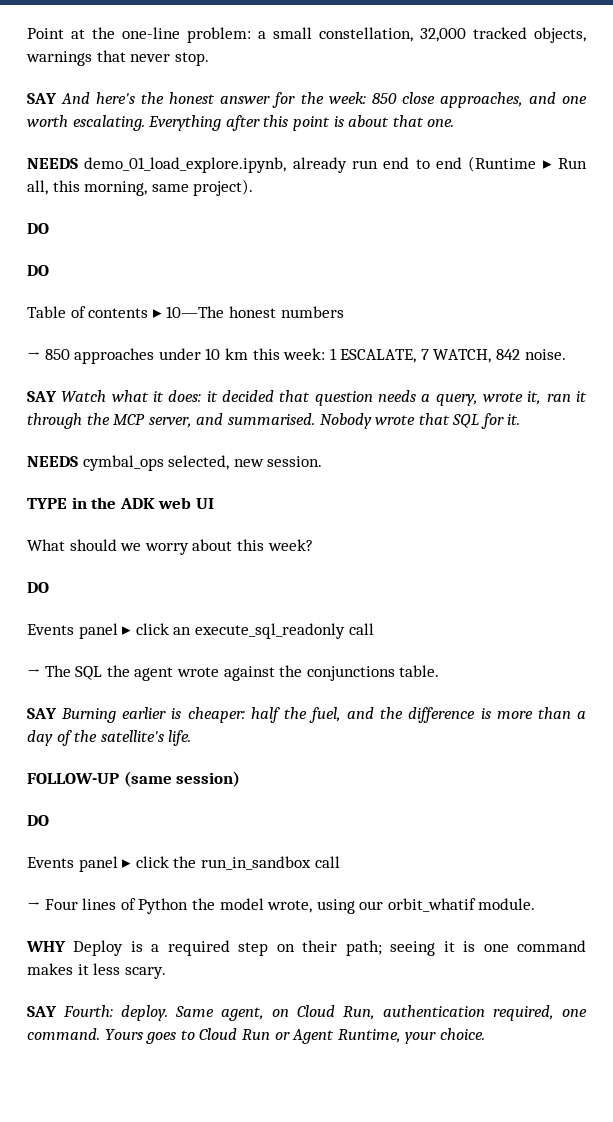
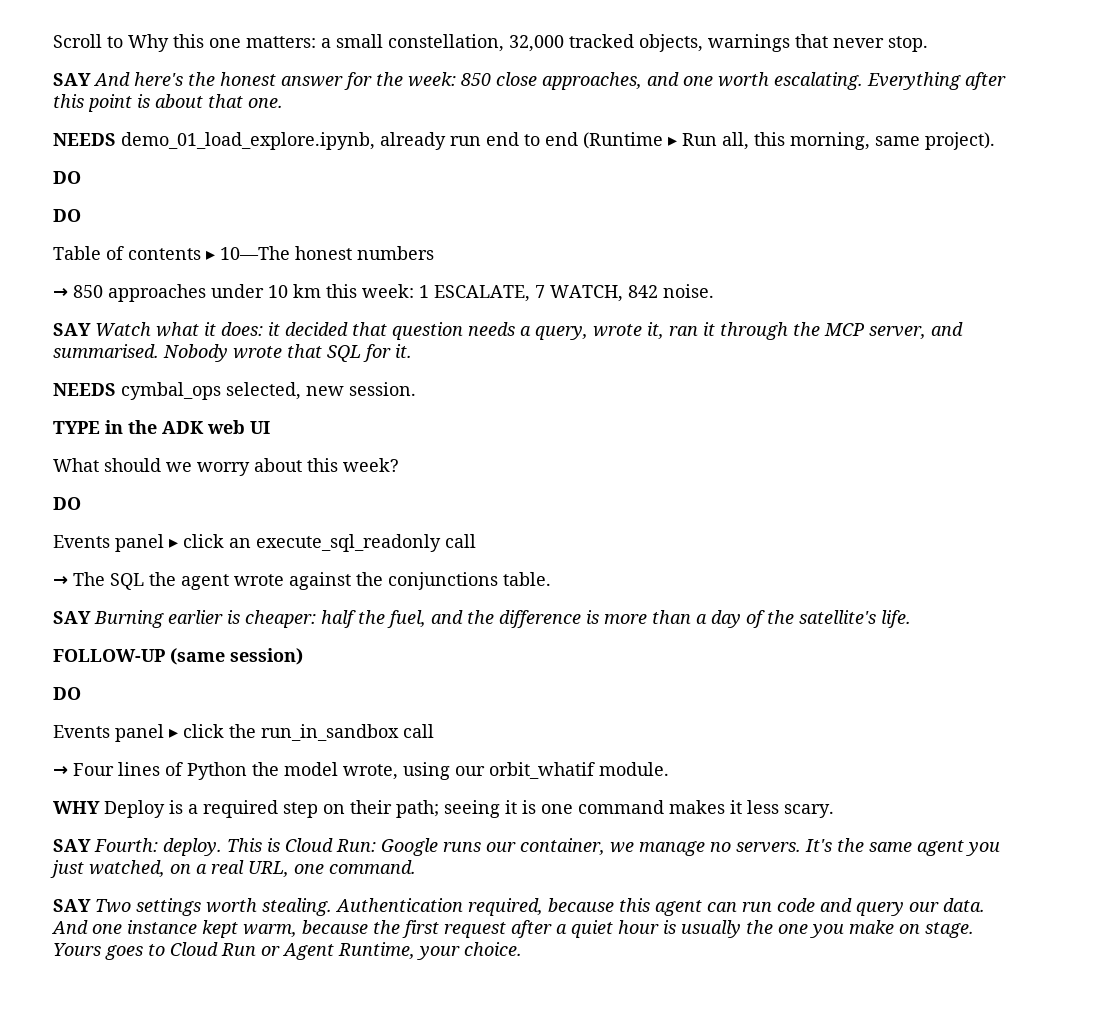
- Point at the one-line problem: a small constellation, 32,000 tracked objects, warnings that never stop.
+ Scroll to Why this one matters: a small constellation, 32,000 tracked objects, warnings that never stop.
- Same agent, on Cloud Run, authentication required, one command.
+ This is Cloud Run: Google runs our container, we manage no servers. It's the same agent you just watched, on a real URL, one command.
+ SAY Two settings worth stealing. Authentication required, because this agent can run code and query our data. And one instance kept warm, because the first request after a quiet hour is usually the one you make on stage.

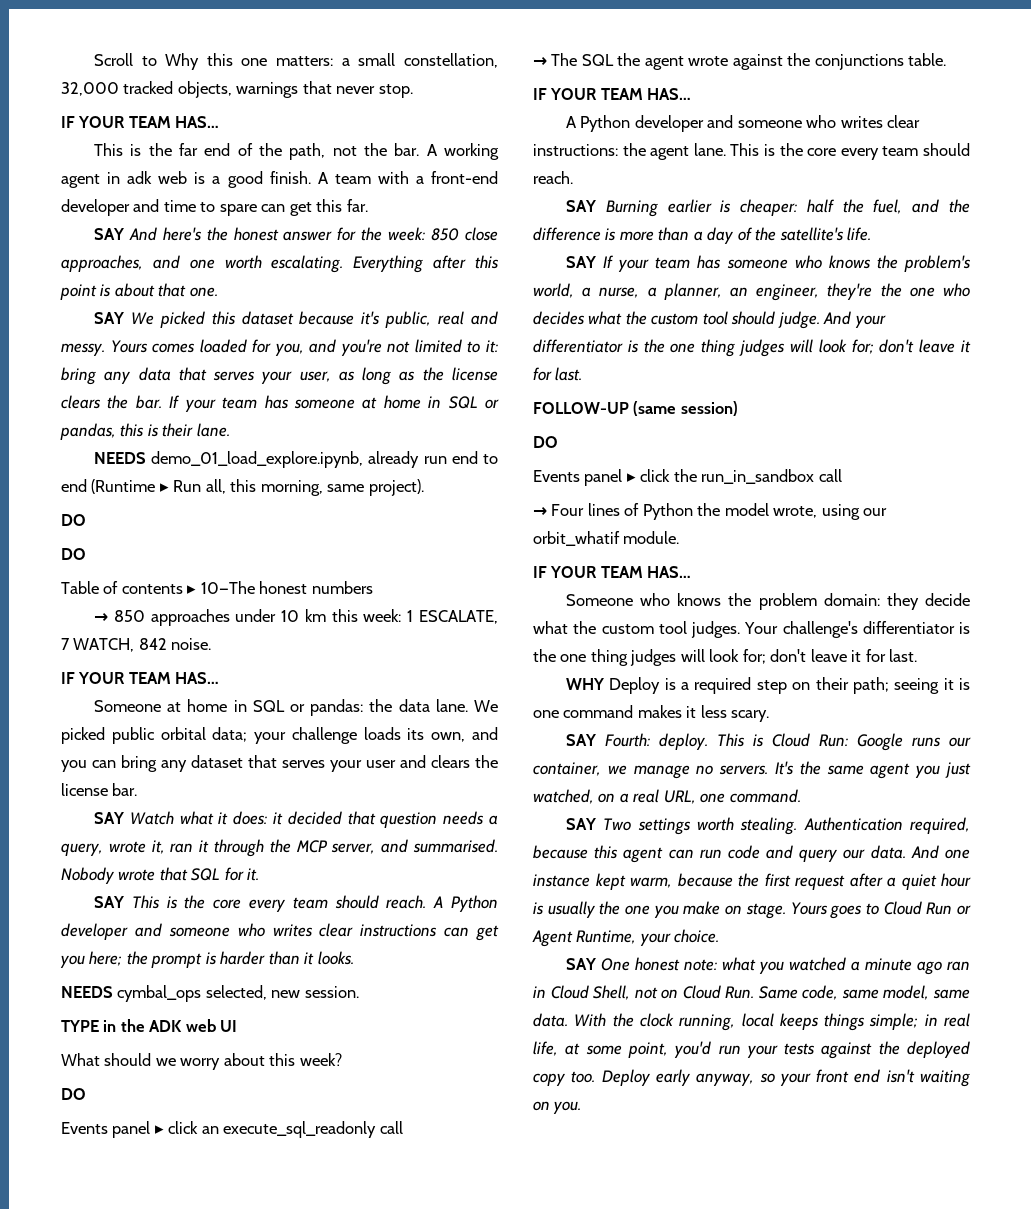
  Scroll to Why this one matters: a small constellation, 32,000 tracked objects, warnings that never stop.
+ IF YOUR TEAM HAS…
+ This is the far end of the path, not the bar. A working agent in adk web is a good finish. A team with a front-end developer and time to spare can get this far.
+ SAY We picked this dataset because it's public, real and messy. Yours comes loaded for you, and you're not limited to it: bring any data that serves your user, as long as the license clears the bar. If your team has someone at home in SQL or pandas, this is their lane.
  → 850 approaches under 10 km this week: 1 ESCALATE, 7 WATCH, 842 noise.
+ IF YOUR TEAM HAS…
+ Someone at home in SQL or pandas: the data lane. We picked public orbital data; your challenge loads its own, and you can bring any dataset that serves your user and clears the license bar.
+ SAY This is the core every team should reach. A Python developer and someone who writes clear instructions can get you here; the prompt is harder than it looks.
  → The SQL the agent wrote against the conjunctions table.
+ IF YOUR TEAM HAS…
+ A Python developer and someone who writes clear instructions: the agent lane. This is the core every team should reach.
+ SAY If your team has someone who knows the problem's world, a nurse, a planner, an engineer, they're the one who decides what the custom tool should judge. And your differentiator is the one thing judges will look for; don't leave it for last.
  → Four lines of Python the model wrote, using our orbit_whatif module.
+ IF YOUR TEAM HAS…
+ Someone who knows the problem domain: they decide what the custom tool judges. Your challenge's differentiator is the one thing judges will look for; don't leave it for last.
+ SAY One honest note: what you watched a minute ago ran in Cloud Shell, not on Cloud Run. Same code, same model, same data. With the clock running, local keeps things simple; in real life, at some point, you'd run your tests against the deployed copy too. Deploy early anyway, so your front end isn't waiting on you.

